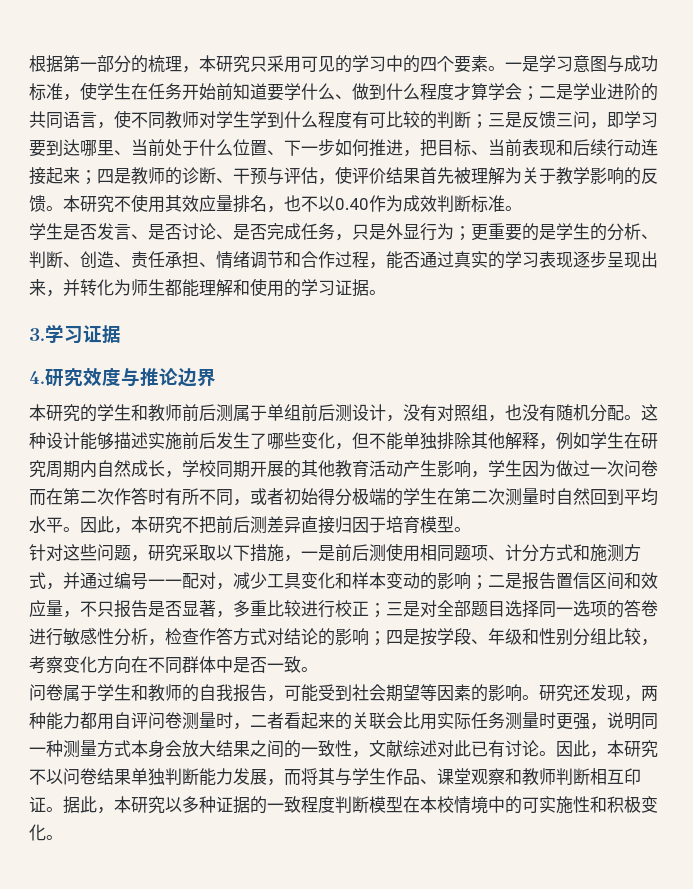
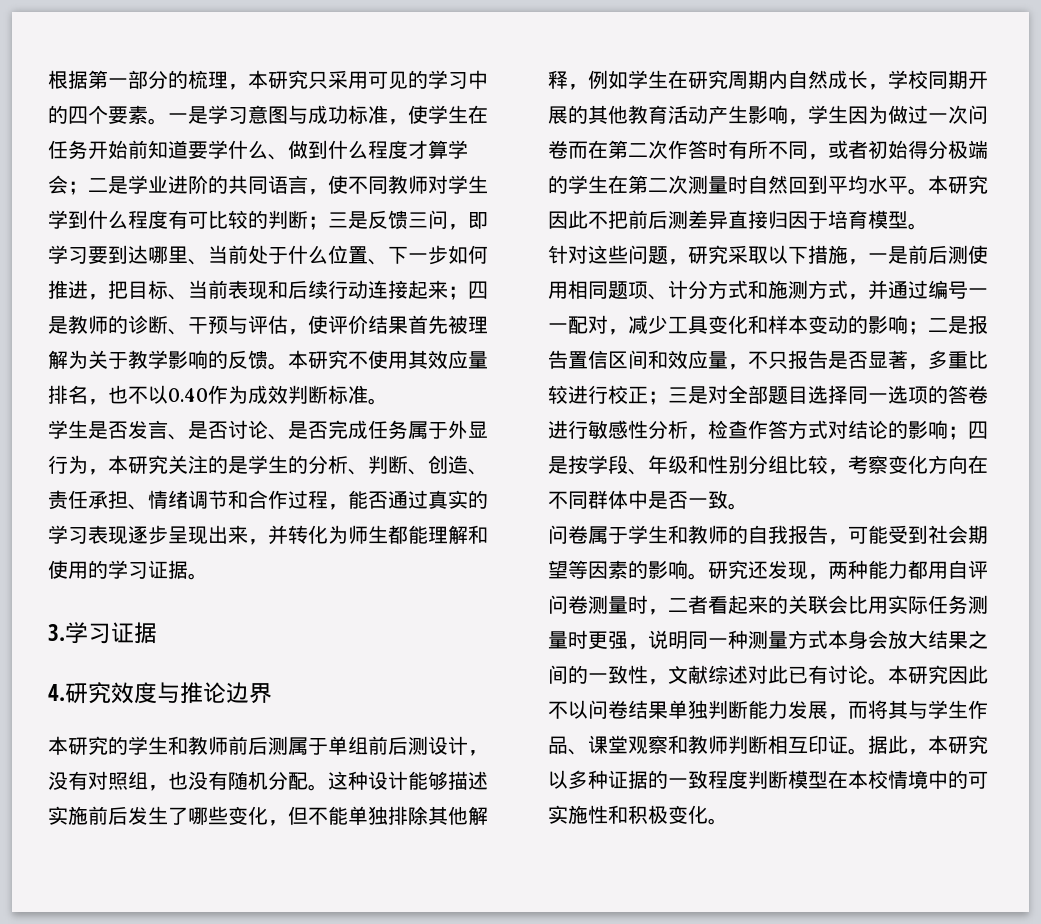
- 学生是否发言、是否讨论、是否完成任务，只是外显行为；更重要的是学生的分析、判断、创造、责任承担、情绪调节和合作过程，能否通过真实的学习表现逐步呈现出来，并转化为师生都能理解和使用的学习证据。
+ 学生是否发言、是否讨论、是否完成任务属于外显行为，本研究关注的是学生的分析、判断、创造、责任承担、情绪调节和合作过程，能否通过真实的学习表现逐步呈现出来，并转化为师生都能理解和使用的学习证据。
- 因此，本研究不把前后测差异直接归因于培育模型。
+ 本研究因此不把前后测差异直接归因于培育模型。
- 因此，本研究不以问卷结果单独判断能力发展，而将其与学生作品、课堂观察和教师判断相互印证。
+ 本研究因此不以问卷结果单独判断能力发展，而将其与学生作品、课堂观察和教师判断相互印证。

